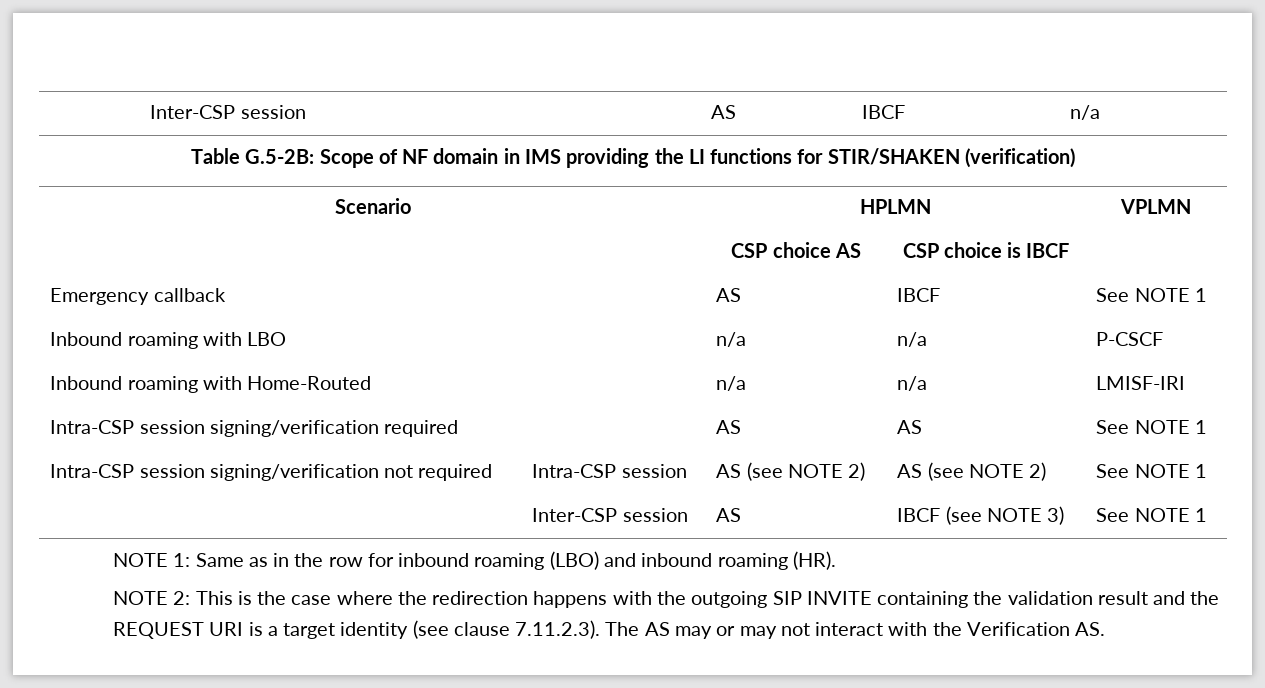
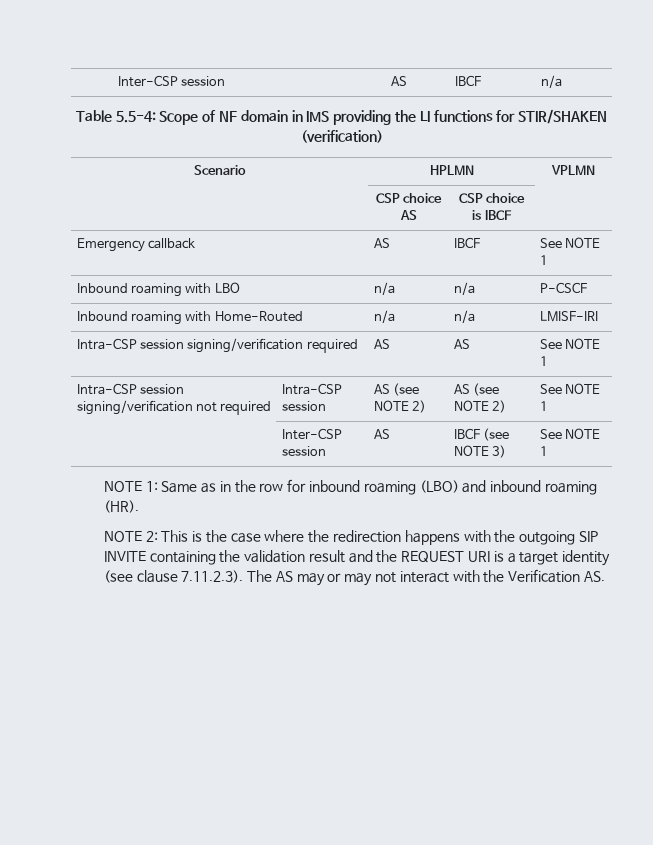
- Table G.5-2B: Scope of NF domain in IMS providing the LI functions for STIR/SHAKEN (verification)
+ Table 5.5-4: Scope of NF domain in IMS providing the LI functions for STIR/SHAKEN (verification)

